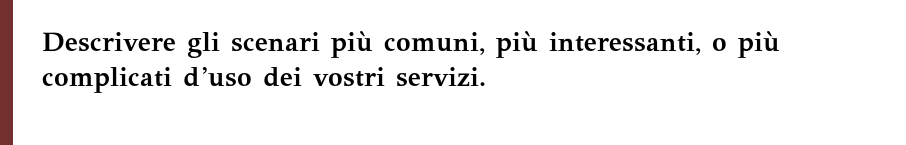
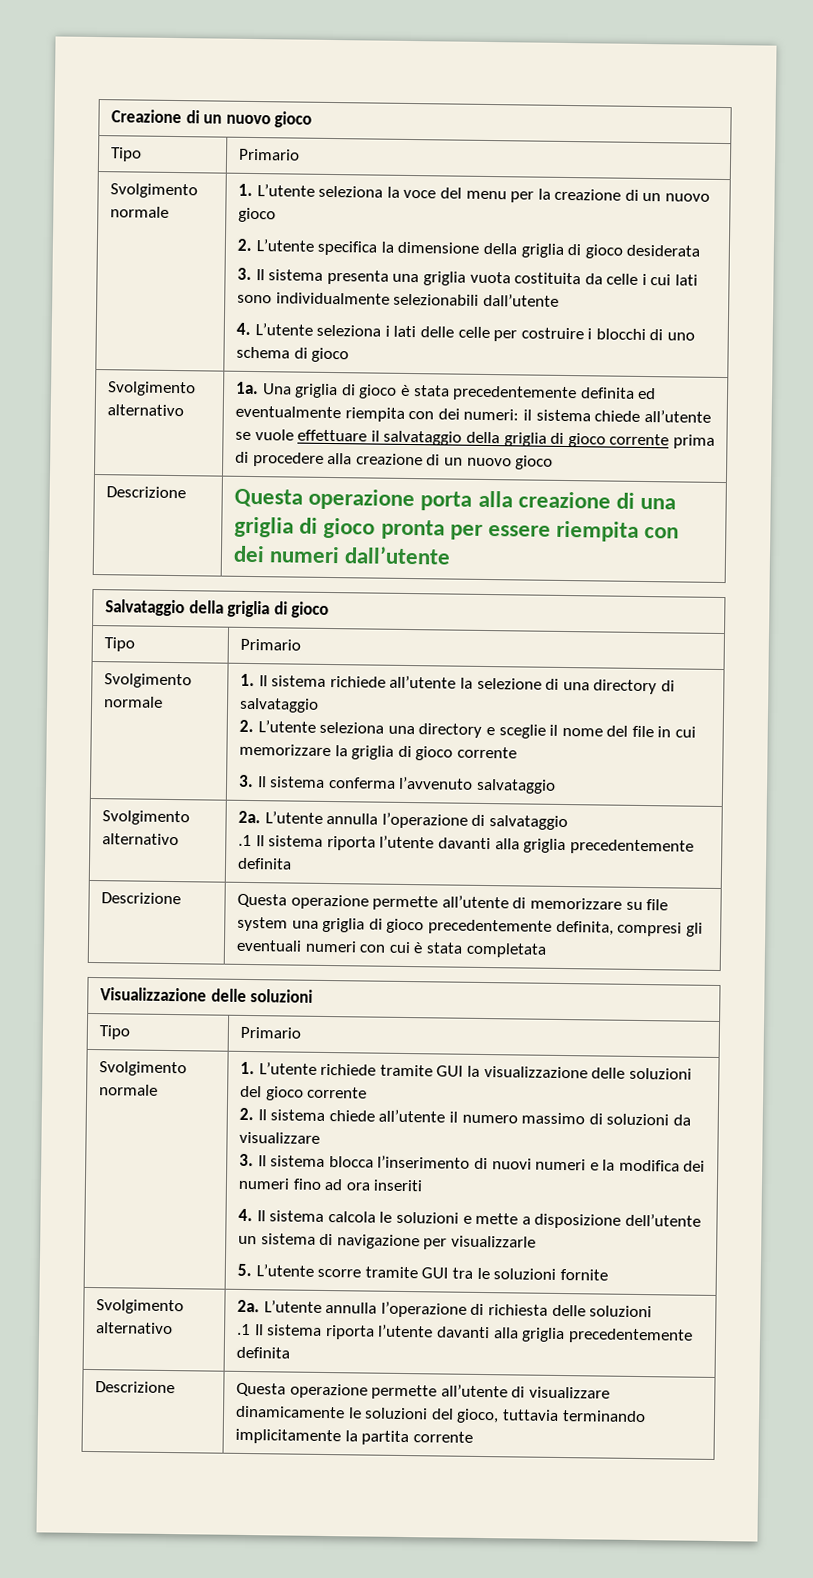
- Descrivere gli scenari più comuni, più interessanti, o più complicati d’uso dei vostri servizi.
+ Creazione di un nuovo gioco
+ Tipo | Primario
+ Svolgimento normale | 1. L’utente seleziona la voce del menu per la creazione di un nuovo gioco
+ 2. L’utente specifica la dimensione della griglia di gioco desiderata
+ 3. Il sistema presenta una griglia vuota costituita da celle i cui lati sono individualmente selezionabili dall’utente
+ 4. L’utente seleziona i lati delle celle per costruire i blocchi di uno schema di gioco
+ Svolgimento alternativo | 1a. Una griglia di gioco è stata precedentemente definita ed eventualmente riempita con dei numeri: il sistema chiede all’utente se vuole effettuare il salvataggio della griglia di gioco corrente prima di procedere alla creazione di un nuovo gioco
+ Descrizione | Questa operazione porta alla creazione di una griglia di gioco pronta per essere riempita con dei numeri dall’utente
+ Salvataggio della griglia di gioco
+ Tipo | Primario
+ Svolgimento normale | 1. Il sistema richiede all’utente la selezione di una directory di salvataggio
+ 2. L’utente seleziona una directory e sceglie il nome del file in cui memorizzare la griglia di gioco corrente
+ 3. Il sistema conferma l’avvenuto salvataggio
+ Svolgimento alternativo | 2a. L’utente annulla l’operazione di salvataggio
+ .1 Il sistema riporta l’utente davanti alla griglia precedentemente definita
+ Descrizione | Questa operazione permette all’utente di memorizzare su file system una griglia di gioco precedentemente definita, compresi gli eventuali numeri con cui è stata completata
+ Visualizzazione delle soluzioni
+ Tipo | Primario
+ Svolgimento normale | 1. L’utente richiede tramite GUI la visualizzazione delle soluzioni del gioco corrente
+ 2. Il sistema chiede all’utente il numero massimo di soluzioni da visualizzare
+ 3. Il sistema blocca l’inserimento di nuovi numeri e la modifica dei numeri fino ad ora inseriti
+ 4. Il sistema calcola le soluzioni e mette a disposizione dell’utente un sistema di navigazione per visualizzarle
+ 5. L’utente scorre tramite GUI tra le soluzioni fornite
+ Svolgimento alternativo | 2a. L’utente annulla l’operazione di richiesta delle soluzioni
+ .1 Il sistema riporta l’utente davanti alla griglia precedentemente definita
+ Descrizione | Questa operazione permette all’utente di visualizzare dinamicamente le soluzioni del gioco, tuttavia terminando implicitamente la partita corrente

